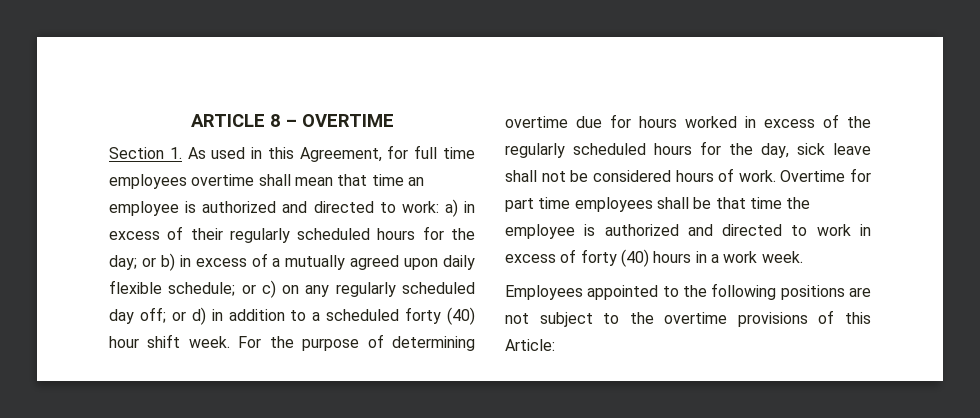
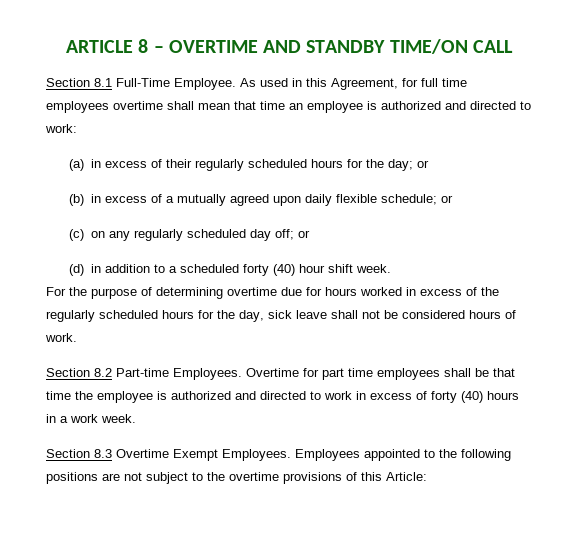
- ARTICLE 8 – OVERTIME
- Section 1. As used in this Agreement, for full time employees overtime shall mean that time an employee is authorized and directed to work: a) in excess of their regularly scheduled hours for the day; or b) in excess of a mutually agreed upon daily flexible schedule; or c) on any regularly scheduled day off; or d) in addition to a scheduled forty (40) hour shift week. For the purpose of determining overtime due for hours worked in excess of the regularly scheduled hours for the day, sick leave shall not be considered hours of work.
+ ARTICLE 8 – OVERTIME AND STANDBY TIME/ON CALL
+ Section 8.1 Full-Time Employee. As used in this Agreement, for full time employees overtime shall mean that time an employee is authorized and directed to work:
+ (a) in excess of their regularly scheduled hours for the day; or
+ (b) in excess of a mutually agreed upon daily flexible schedule; or
+ (c) on any regularly scheduled day off; or
+ (d) in addition to a scheduled forty (40) hour shift week.
+ For the purpose of determining overtime due for hours worked in excess of the regularly scheduled hours for the day, sick leave shall not be considered hours of work.
+ Section 8.2 Part-time Employees.
+ Section 8.3 Overtime Exempt Employees.

